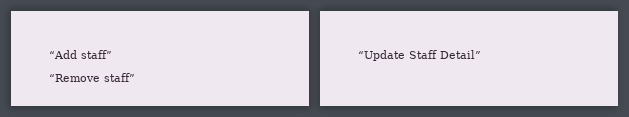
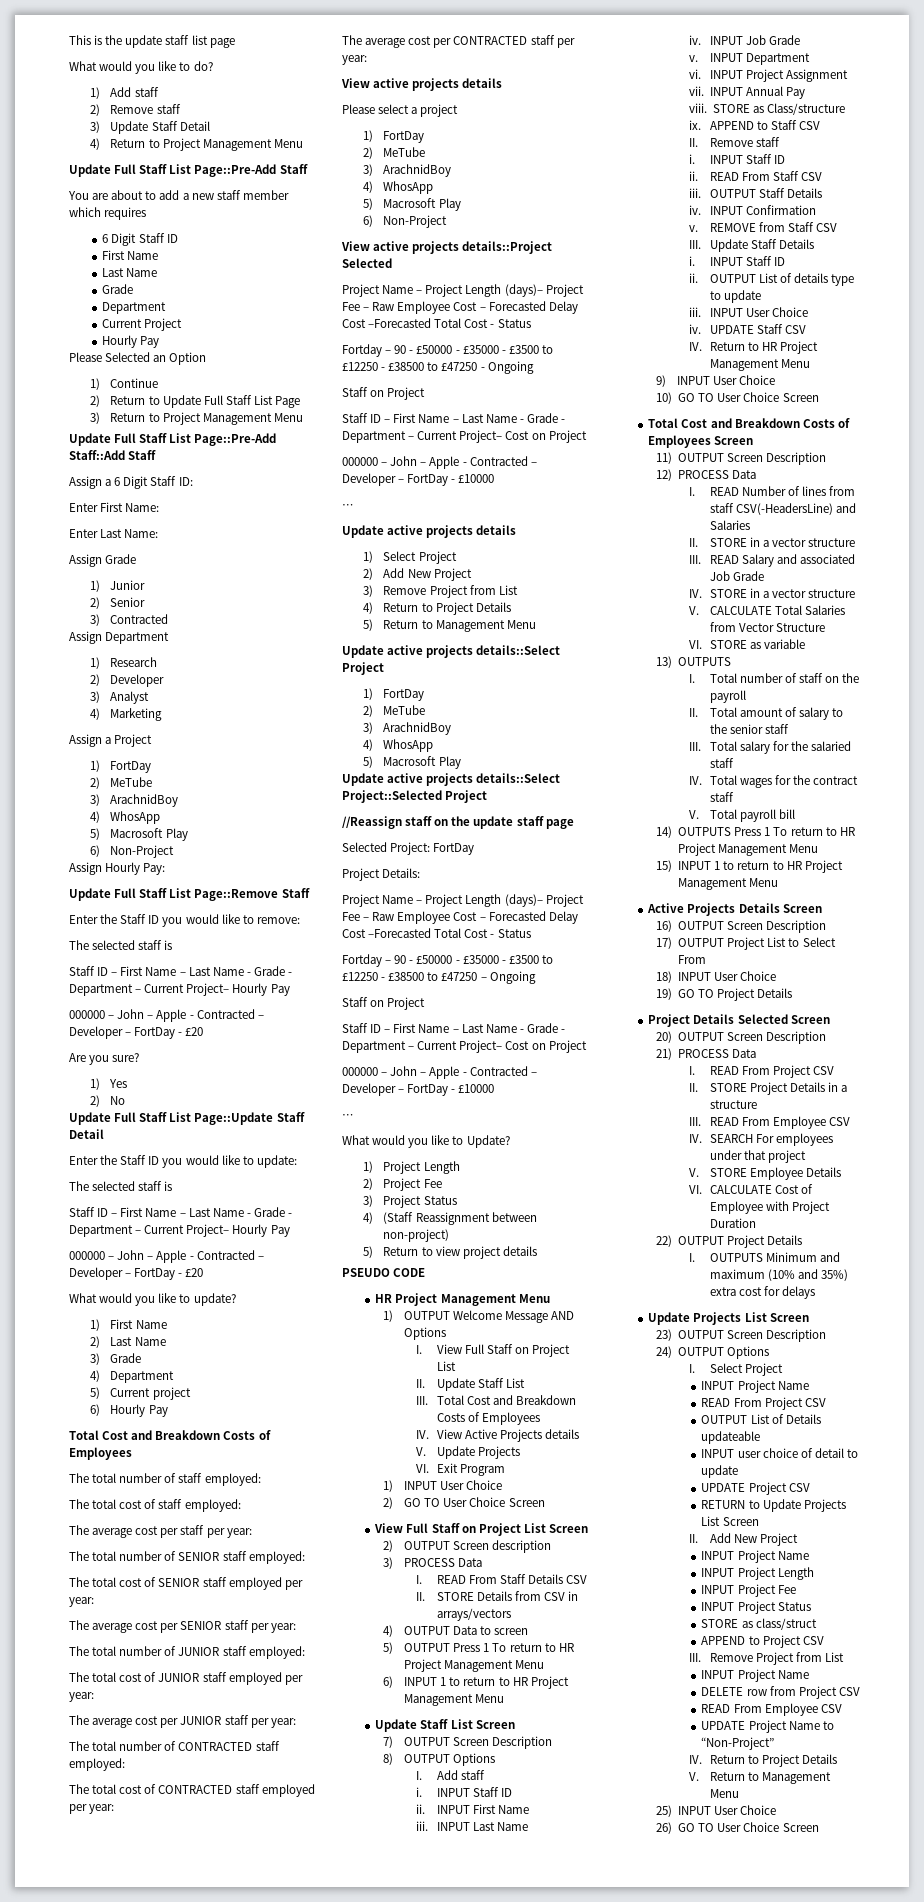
- “Add staff”
- “Remove staff”
- “Update Staff Detail”
+ This is the update staff list page
+ What would you like to do?
+ 1) Add staff
+ 2) Remove staff
+ 3) Update Staff Detail
+ 4) Return to Project Management Menu
+ Update Full Staff List Page::Pre-Add Staff
+ You are about to add a new staff member which requires
+ 6 Digit Staff ID
+ First Name
+ Last Name
+ Grade
+ Department
+ Current Project
+ Hourly Pay
+ Please Selected an Option
+ 1) Continue
+ 2) Return to Update Full Staff List Page
+ 3) Return to Project Management Menu
+ Update Full Staff List Page::Pre-Add Staff::Add Staff
+ Assign a 6 Digit Staff ID:
+ Enter First Name:
+ Enter Last Name:
+ Assign Grade
+ 1) Junior
+ 2) Senior
+ 3) Contracted
+ Assign Department
+ 1) Research
+ 2) Developer
+ 3) Analyst
+ 4) Marketing
+ Assign a Project
+ 1) FortDay
+ 2) MeTube
+ 3) ArachnidBoy
+ 4) WhosApp
+ 5) Macrosoft Play
+ 6) Non-Project
+ Assign Hourly Pay:
+ Update Full Staff List Page::Remove Staff
+ Enter the Staff ID you would like to remove:
+ The selected staff is
+ Staff ID – First Name – Last Name - Grade - Department – Current Project– Hourly Pay
+ 000000 – John – Apple - Contracted – Developer – FortDay - £20
+ Are you sure?
+ 1) Yes
+ 2) No
+ Update Full Staff List Page::Update Staff Detail
+ Enter the Staff ID you would like to update:
+ The selected staff is
+ Staff ID – First Name – Last Name - Grade - Department – Current Project– Hourly Pay
+ 000000 – John – Apple - Contracted – Developer – FortDay - £20
+ What would you like to update?
+ 1) First Name
+ 2) Last Name
+ 3) Grade
+ 4) Department
+ 5) Current project
+ 6) Hourly Pay
+ Total Cost and Breakdown Costs of Employees
+ The total number of staff employed:
+ The total cost of staff employed:
+ The average cost per staff per year:
+ The total number of SENIOR staff employed:
+ The total cost of SENIOR staff employed per year:
+ The average cost per SENIOR staff per year:
+ The total number of JUNIOR staff employed:
+ The total cost of JUNIOR staff employed per year:
+ The average cost per JUNIOR staff per year:
+ The total number of CONTRACTED staff employed:
+ The total cost of CONTRACTED staff employed per year:
+ The average cost per CONTRACTED staff per year:
+ View active projects details
+ Please select a project
+ 1) FortDay
+ 2) MeTube
+ 3) ArachnidBoy
+ 4) WhosApp
+ 5) Macrosoft Play
+ 6) Non-Project
+ View active projects details::Project Selected
+ Project Name – Project Length (days)– Project Fee – Raw Employee Cost – Forecasted Delay Cost –Forecasted Total Cost - Status
+ Fortday – 90 - £50000 - £35000 - £3500 to £12250 - £38500 to £47250 - Ongoing
+ Staff on Project
+ Staff ID – First Name – Last Name - Grade - Department – Current Project– Cost on Project
+ 000000 – John – Apple - Contracted – Developer – FortDay - £10000
+ …
+ Update active projects details
+ 1) Select Project
+ 2) Add New Project
+ 3) Remove Project from List
+ 4) Return to Project Details
+ 5) Return to Management Menu
+ Update active projects details::Select Project
+ 1) FortDay
+ 2) MeTube
+ 3) ArachnidBoy
+ 4) WhosApp
+ 5) Macrosoft Play
+ Update active projects details::Select Project::Selected Project
+ //Reassign staff on the update staff page
+ Selected Project: FortDay
+ Project Details:
+ Project Name – Project Length (days)– Project Fee – Raw Employee Cost – Forecasted Delay Cost –Forecasted Total Cost - Status
+ Fortday – 90 - £50000 - £35000 - £3500 to £12250 - £38500 to £47250 – Ongoing
+ Staff on Project
+ Staff ID – First Name – Last Name - Grade - Department – Current Project– Cost on Project
+ 000000 – John – Apple - Contracted – Developer – FortDay - £10000
+ …
+ What would you like to Update?
+ 1) Project Length
+ 2) Project Fee
+ 3) Project Status
+ 4) (Staff Reassignment between non-project)
+ 5) Return to view project details
+ PSEUDO CODE
+ HR Project Management Menu
+ 1) OUTPUT Welcome Message AND Options
+ I. View Full Staff on Project List
+ II. Update Staff List
+ III. Total Cost and Breakdown Costs of Employees
+ IV. View Active Projects details
+ V. Update Projects
+ VI. Exit Program
+ 1) INPUT User Choice
+ 2) GO TO User Choice Screen
+ View Full Staff on Project List Screen
+ 2) OUTPUT Screen description
+ 3) PROCESS Data
+ I. READ From Staff Details CSV
+ II. STORE Details from CSV in arrays/vectors
+ 4) OUTPUT Data to screen
+ 5) OUTPUT Press 1 To return to HR Project Management Menu
+ 6) INPUT 1 to return to HR Project Management Menu
+ Update Staff List Screen
+ 7) OUTPUT Screen Description
+ 8) OUTPUT Options
+ I. Add staff
+ i. INPUT Staff ID
+ ii. INPUT First Name
+ iii. INPUT Last Name
+ iv. INPUT Job Grade
+ v. INPUT Department
+ vi. INPUT Project Assignment
+ vii. INPUT Annual Pay
+ viii. STORE as Class/structure
+ ix. APPEND to Staff CSV
+ II. Remove staff
+ i. INPUT Staff ID
+ ii. READ From Staff CSV
+ iii. OUTPUT Staff Details
+ iv. INPUT Confirmation
+ v. REMOVE from Staff CSV
+ III. Update Staff Details
+ i. INPUT Staff ID
+ ii. OUTPUT List of details type to update
+ iii. INPUT User Choice
+ iv. UPDATE Staff CSV
+ IV. Return to HR Project Management Menu
+ 9) INPUT User Choice
+ 10) GO TO User Choice Screen
+ Total Cost and Breakdown Costs of Employees Screen
+ 11) OUTPUT Screen Description
+ 12) PROCESS Data
+ I. READ Number of lines from staff CSV(-HeadersLine) and Salaries
+ II. STORE in a vector structure
+ III. READ Salary and associated Job Grade
+ IV. STORE in a vector structure
+ V. CALCULATE Total Salaries from Vector Structure
+ VI. STORE as variable
+ 13) OUTPUTS
+ I. Total number of staff on the payroll
+ II. Total amount of salary to the senior staff
+ III. Total salary for the salaried staff
+ IV. Total wages for the contract staff
+ V. Total payroll bill
+ 14) OUTPUTS Press 1 To return to HR Project Management Menu
+ 15) INPUT 1 to return to HR Project Management Menu
+ Active Projects Details Screen
+ 16) OUTPUT Screen Description
+ 17) OUTPUT Project List to Select From
+ 18) INPUT User Choice
+ 19) GO TO Project Details
+ Project Details Selected Screen
+ 20) OUTPUT Screen Description
+ 21) PROCESS Data
+ I. READ From Project CSV
+ II. STORE Project Details in a structure
+ III. READ From Employee CSV
+ IV. SEARCH For employees under that project
+ V. STORE Employee Details
+ VI. CALCULATE Cost of Employee with Project Duration
+ 22) OUTPUT Project Details
+ I. OUTPUTS Minimum and maximum (10% and 35%) extra cost for delays
+ Update Projects List Screen
+ 23) OUTPUT Screen Description
+ 24) OUTPUT Options
+ I. Select Project
+ INPUT Project Name
+ READ From Project CSV
+ OUTPUT List of Details updateable
+ INPUT user choice of detail to update
+ UPDATE Project CSV
+ RETURN to Update Projects List Screen
+ II. Add New Project
+ INPUT Project Name
+ INPUT Project Length
+ INPUT Project Fee
+ INPUT Project Status
+ STORE as class/struct
+ APPEND to Project CSV
+ III. Remove Project from List
+ INPUT Project Name
+ DELETE row from Project CSV
+ READ From Employee CSV
+ UPDATE Project Name to “Non-Project”
+ IV. Return to Project Details
+ V. Return to Management Menu
+ 25) INPUT User Choice
+ 26) GO TO User Choice Screen

